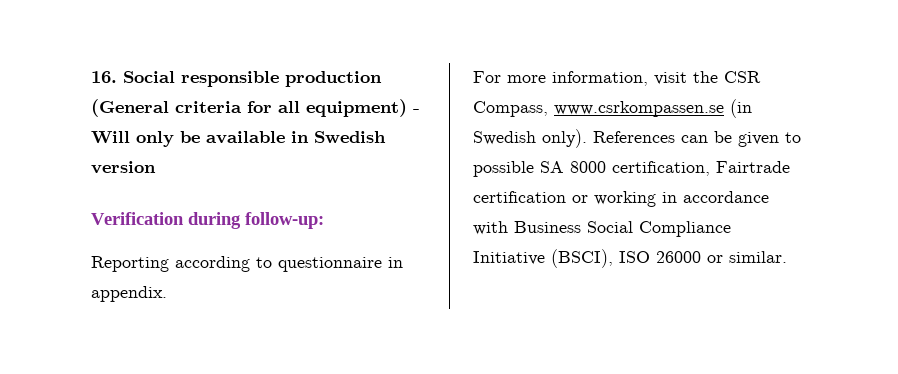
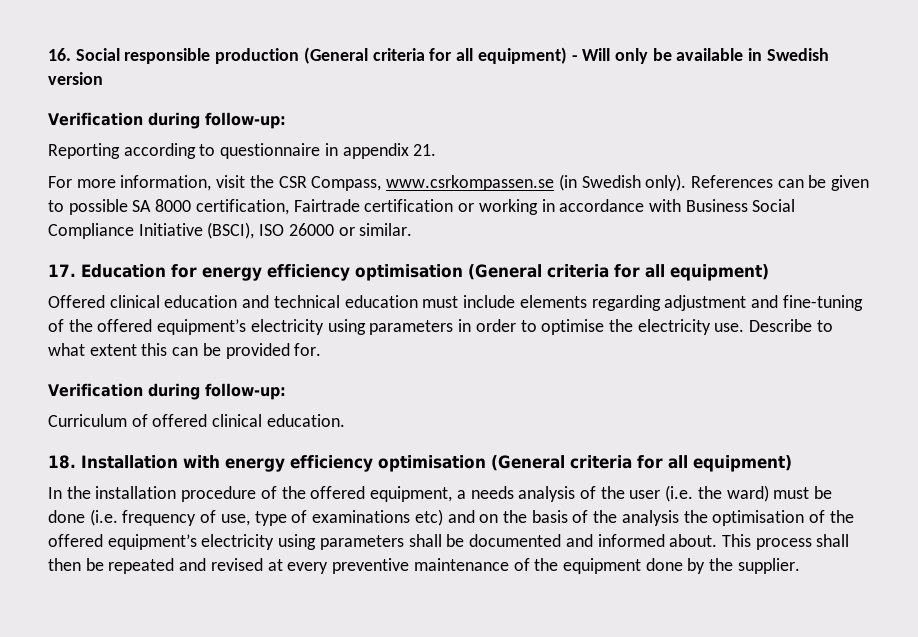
- Reporting according to questionnaire in appendix.
+ Reporting according to questionnaire in appendix 21.
+ 17. Education for energy efficiency optimisation (General criteria for all equipment)
+ Offered clinical education and technical education must include elements regarding adjustment and fine-tuning of the offered equipment’s electricity using parameters in order to optimise the electricity use. Describe to what extent this can be provided for.
+ Verification during follow-up:
+ Curriculum of offered clinical education.
+ 18. Installation with energy efficiency optimisation (General criteria for all equipment)
+ In the installation procedure of the offered equipment, a needs analysis of the user (i.e. the ward) must be done (i.e. frequency of use, type of examinations etc) and on the basis of the analysis the optimisation of the offered equipment’s electricity using parameters shall be documented and informed about. This process shall then be repeated and revised at every preventive maintenance of the equipment done by the supplier.

